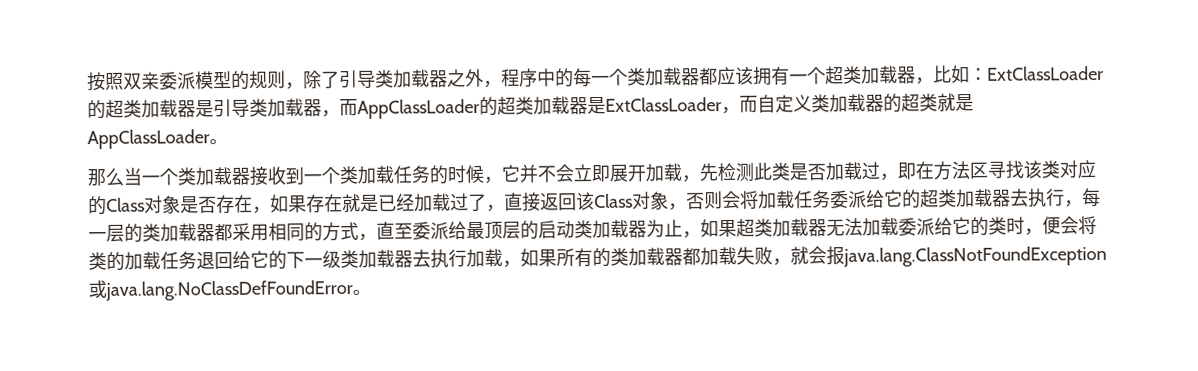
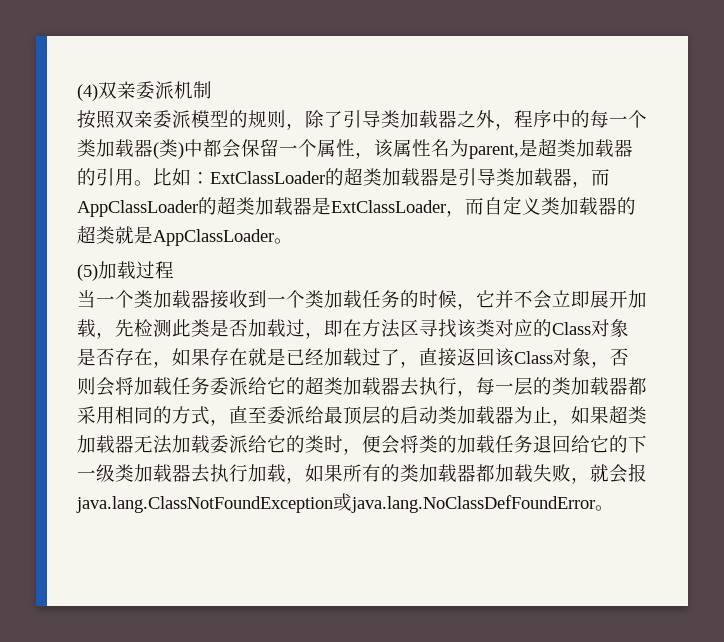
+ (4)双亲委派机制
- 按照双亲委派模型的规则，除了引导类加载器之外，程序中的每一个类加载器都应该拥有一个超类加载器，比如：ExtClassLoader的超类加载器是引导类加载器，而AppClassLoader的超类加载器是ExtClassLoader，而自定义类加载器的超类就是AppClassLoader。
+ 按照双亲委派模型的规则，除了引导类加载器之外，程序中的每一个类加载器(类)中都会保留一个属性，该属性名为parent,是超类加载器的引用。比如：ExtClassLoader的超类加载器是引导类加载器，而AppClassLoader的超类加载器是ExtClassLoader，而自定义类加载器的超类就是AppClassLoader。
- 那么当一个类加载器接收到一个类加载任务的时候，它并不会立即展开加载，先检测此类是否加载过，即在方法区寻找该类对应的Class对象是否存在，如果存在就是已经加载过了，直接返回该Class对象，否则会将加载任务委派给它的超类加载器去执行，每一层的类加载器都采用相同的方式，直至委派给最顶层的启动类加载器为止，如果超类加载器无法加载委派给它的类时，便会将类的加载任务退回给它的下一级类加载器去执行加载，如果所有的类加载器都加载失败，就会报java.lang.ClassNotFoundException或java.lang.NoClassDefFoundError。
+ (5)加载过程
+ 当一个类加载器接收到一个类加载任务的时候，它并不会立即展开加载，先检测此类是否加载过，即在方法区寻找该类对应的Class对象是否存在，如果存在就是已经加载过了，直接返回该Class对象，否则会将加载任务委派给它的超类加载器去执行，每一层的类加载器都采用相同的方式，直至委派给最顶层的启动类加载器为止，如果超类加载器无法加载委派给它的类时，便会将类的加载任务退回给它的下一级类加载器去执行加载，如果所有的类加载器都加载失败，就会报java.lang.ClassNotFoundException或java.lang.NoClassDefFoundError。

